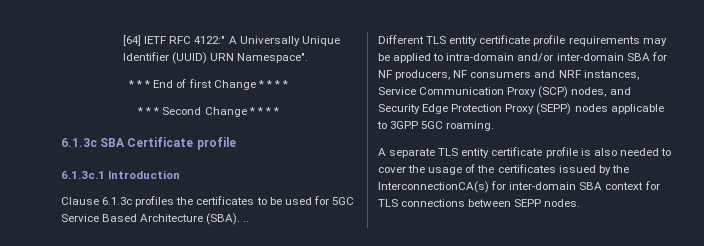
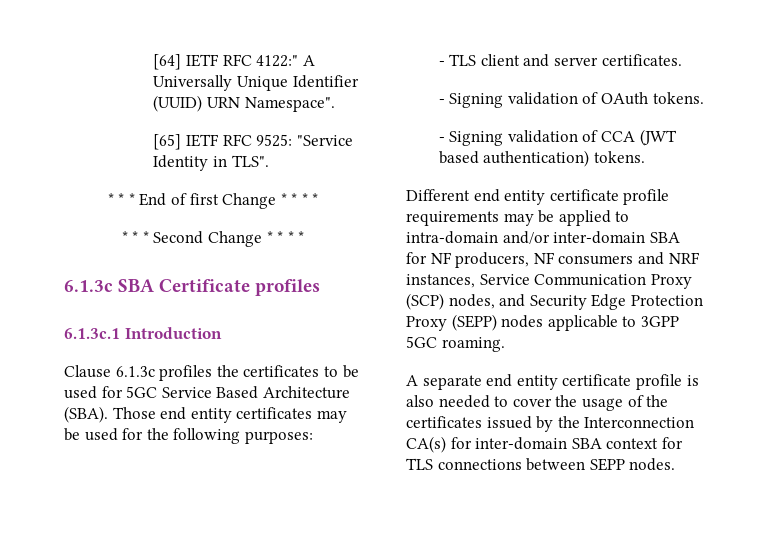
+ [65] IETF RFC 9525: "Service Identity in TLS".
- 6.1.3c SBA Certificate profile
+ 6.1.3c SBA Certificate profiles
- Clause 6.1.3c profiles the certificates to be used for 5GC Service Based Architecture (SBA). ..
+ Clause 6.1.3c profiles the certificates to be used for 5GC Service Based Architecture (SBA). Those end entity certificates may be used for the following purposes:
+ - TLS client and server certificates.
+ - Signing validation of OAuth tokens.
+ - Signing validation of CCA (JWT based authentication) tokens.
- Different TLS entity certificate profile requirements may be applied to intra-domain and/or inter-domain SBA for NF producers, NF consumers and NRF instances, Service Communication Proxy (SCP) nodes, and Security Edge Protection Proxy (SEPP) nodes applicable to 3GPP 5GC roaming.
+ Different end entity certificate profile requirements may be applied to intra-domain and/or inter-domain SBA for NF producers, NF consumers and NRF instances, Service Communication Proxy (SCP) nodes, and Security Edge Protection Proxy (SEPP) nodes applicable to 3GPP 5GC roaming.
- A separate TLS entity certificate profile is also needed to cover the usage of the certificates issued by the InterconnectionCA(s) for inter-domain SBA context for TLS connections between SEPP nodes.
+ A separate end entity certificate profile is also needed to cover the usage of the certificates issued by the Interconnection CA(s) for inter-domain SBA context for TLS connections between SEPP nodes.

